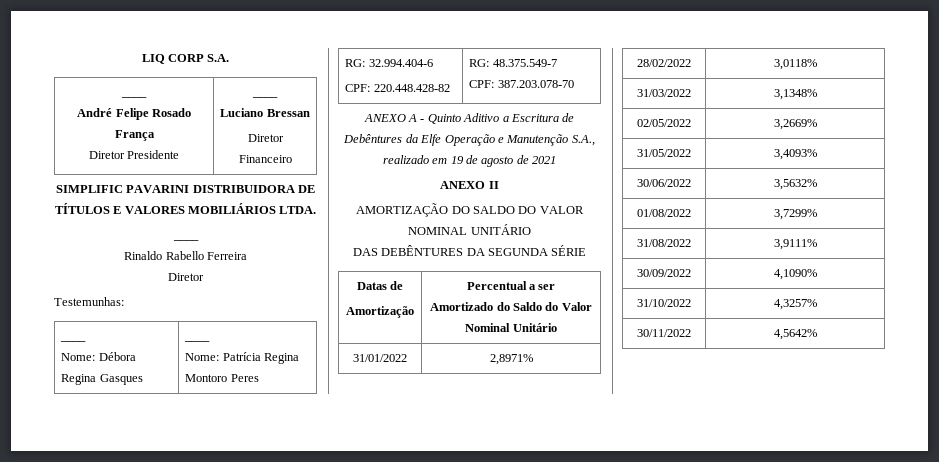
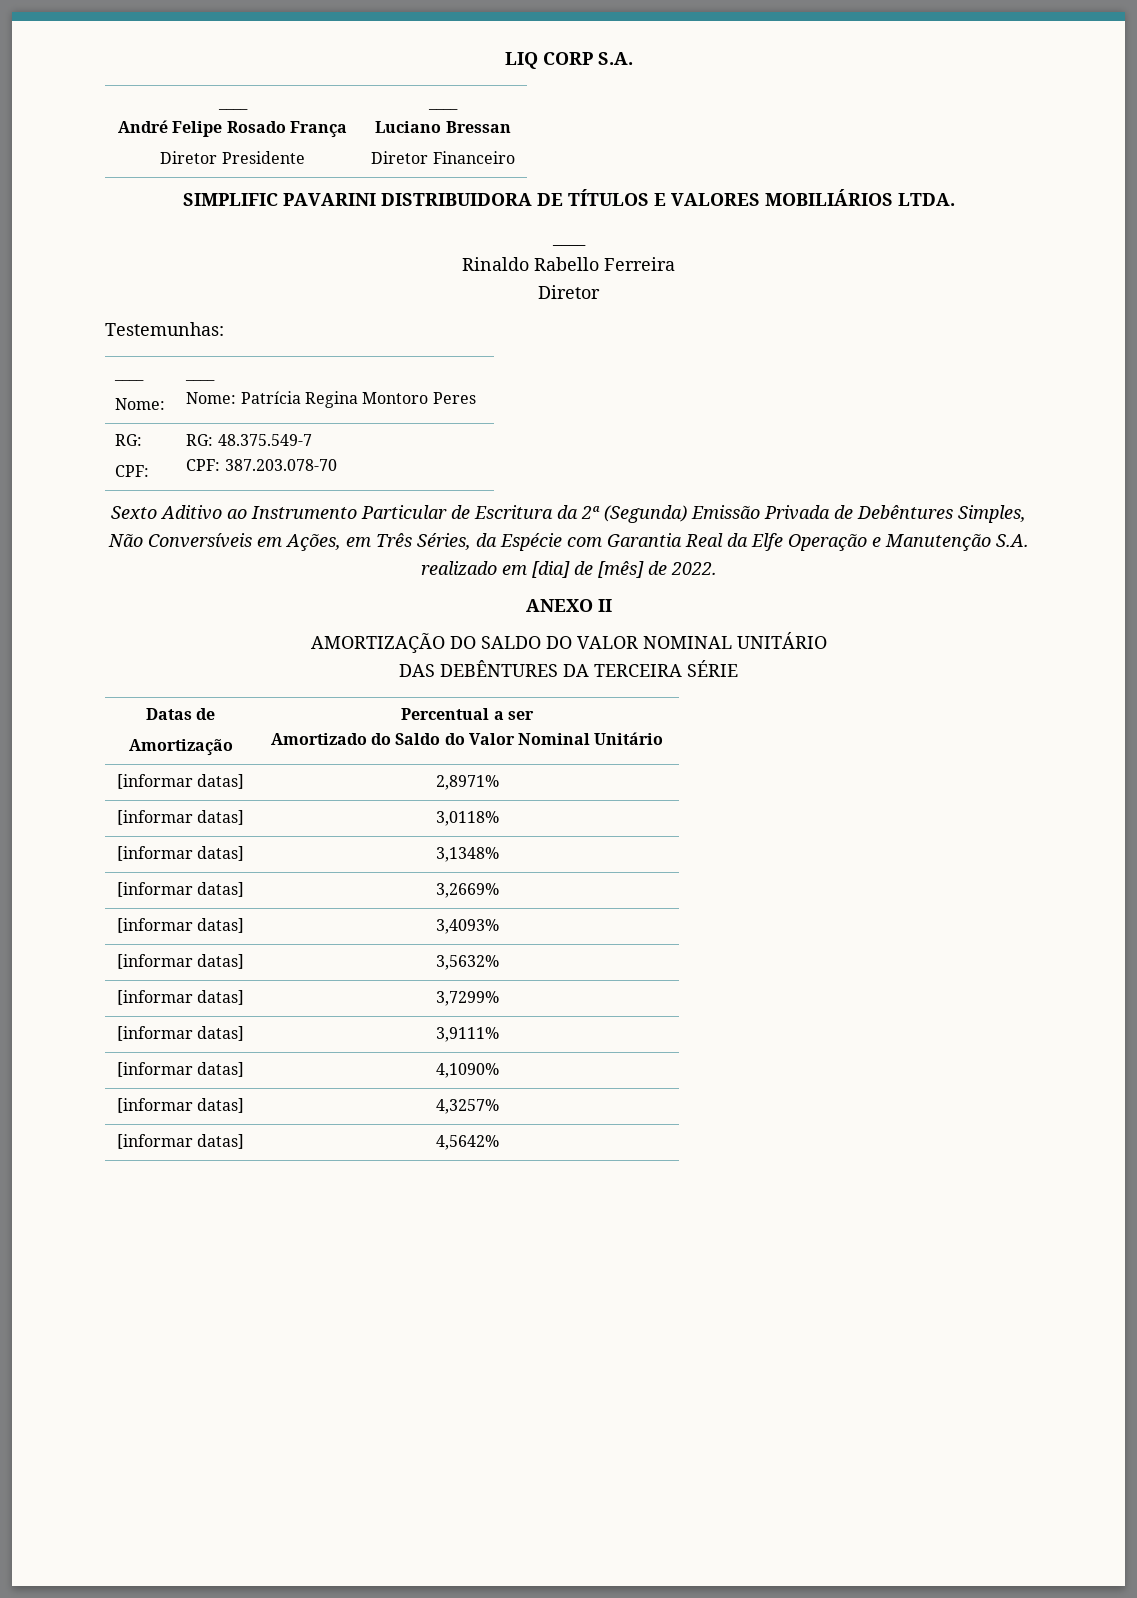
  Testemunhas:
  ____
- Nome: Débora Regina Gasques | ____
+ Nome: | ____
  Nome: Patrícia Regina Montoro Peres
- RG: 32.994.404-6
- CPF: 220.448.428-82 | RG: 48.375.549-7
+ RG:
+ CPF: | RG: 48.375.549-7
- ANEXO A - Quinto Aditivo a Escritura de Debêntures da Elfe Operação e Manutenção S.A., realizado em 19 de agosto de 2021
+ Sexto Aditivo ao Instrumento Particular de Escritura da 2ª (Segunda) Emissão Privada de Debêntures Simples, Não Conversíveis em Ações, em Três Séries, da Espécie com Garantia Real da Elfe Operação e Manutenção S.A. realizado em [dia] de [mês] de 2022.
- DAS DEBÊNTURES DA SEGUNDA SÉRIE
+ DAS DEBÊNTURES DA TERCEIRA SÉRIE
- 31/01/2022 | 2,8971%
+ [informar datas] | 2,8971%
- 28/02/2022 | 3,0118%
+ [informar datas] | 3,0118%
- 31/03/2022 | 3,1348%
+ [informar datas] | 3,1348%
- 02/05/2022 | 3,2669%
+ [informar datas] | 3,2669%
- 31/05/2022 | 3,4093%
+ [informar datas] | 3,4093%
- 30/06/2022 | 3,5632%
+ [informar datas] | 3,5632%
- 01/08/2022 | 3,7299%
+ [informar datas] | 3,7299%
- 31/08/2022 | 3,9111%
+ [informar datas] | 3,9111%
- 30/09/2022 | 4,1090%
+ [informar datas] | 4,1090%
- 31/10/2022 | 4,3257%
+ [informar datas] | 4,3257%
- 30/11/2022 | 4,5642%
+ [informar datas] | 4,5642%

